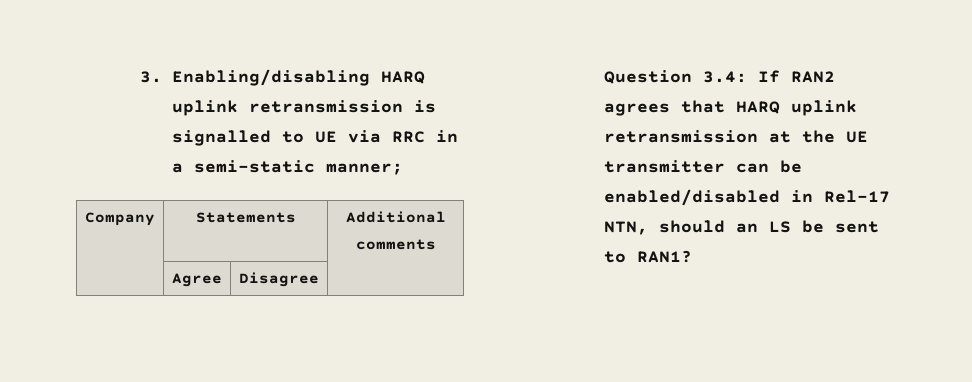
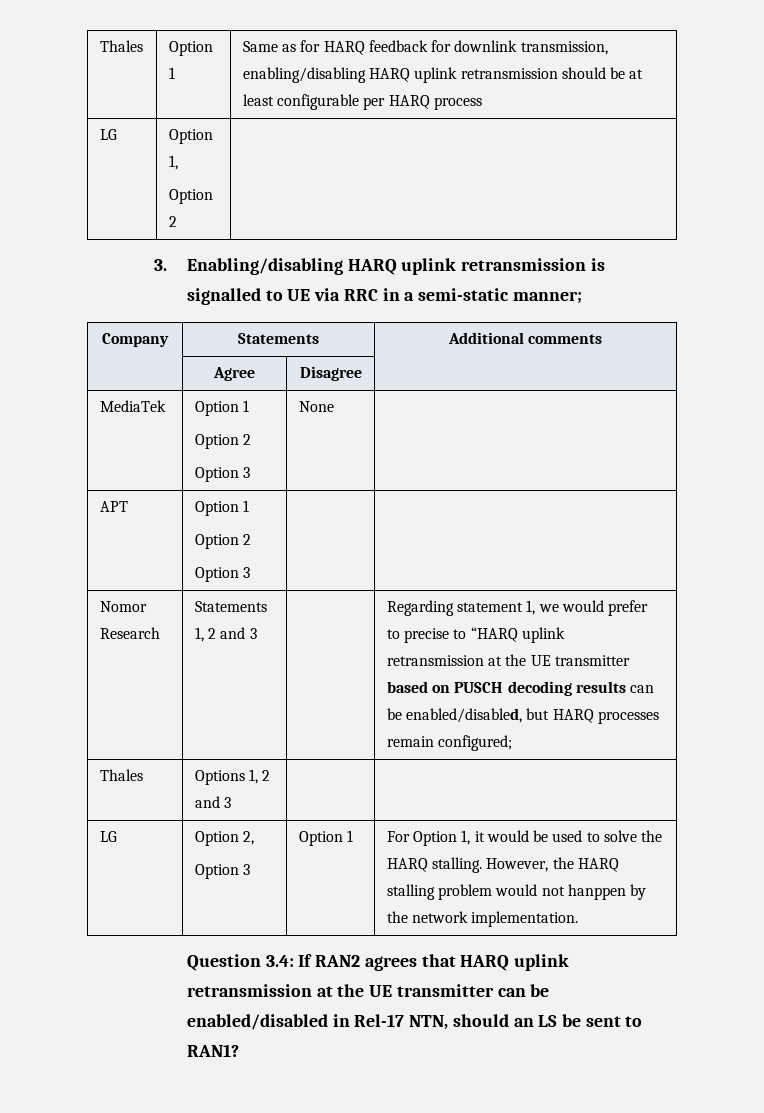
+ Thales | Option 1 | Same as for HARQ feedback for downlink transmission, enabling/disabling HARQ uplink retransmission should be at least configurable per HARQ process
+ LG | Option 1,
+ Option 2 |
+ MediaTek | Option 1
+ Option 2
+ Option 3 | None |
+ APT | Option 1
+ Option 2
+ Option 3 | |
+ Nomor Research | Statements 1, 2 and 3 | | Regarding statement 1, we would prefer to precise to “HARQ uplink retransmission at the UE transmitter based on PUSCH decoding results can be enabled/disabled, but HARQ processes remain configured;
+ Thales | Options 1, 2 and 3 | |
+ LG | Option 2,
+ Option 3 | Option 1 | For Option 1, it would be used to solve the HARQ stalling. However, the HARQ stalling problem would not hanppen by the network implementation.

